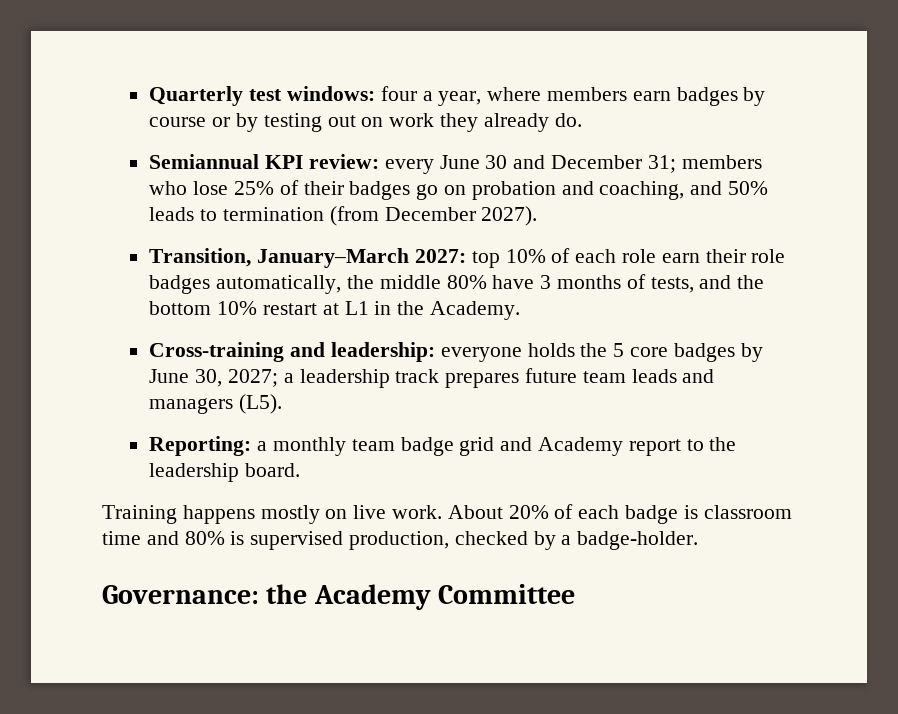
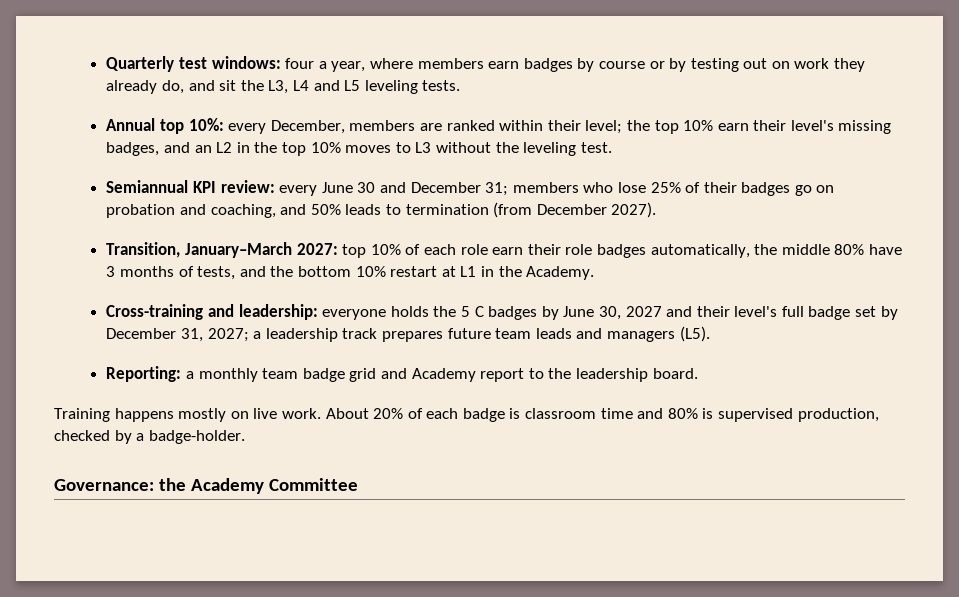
- Quarterly test windows: four a year, where members earn badges by course or by testing out on work they already do.
+ Quarterly test windows: four a year, where members earn badges by course or by testing out on work they already do, and sit the L3, L4 and L5 leveling tests.
+ Annual top 10%: every December, members are ranked within their level; the top 10% earn their level's missing badges, and an L2 in the top 10% moves to L3 without the leveling test.
- Cross-training and leadership: everyone holds the 5 core badges by June 30, 2027; a leadership track prepares future team leads and managers (L5).
+ Cross-training and leadership: everyone holds the 5 C badges by June 30, 2027 and their level's full badge set by December 31, 2027; a leadership track prepares future team leads and managers (L5).

